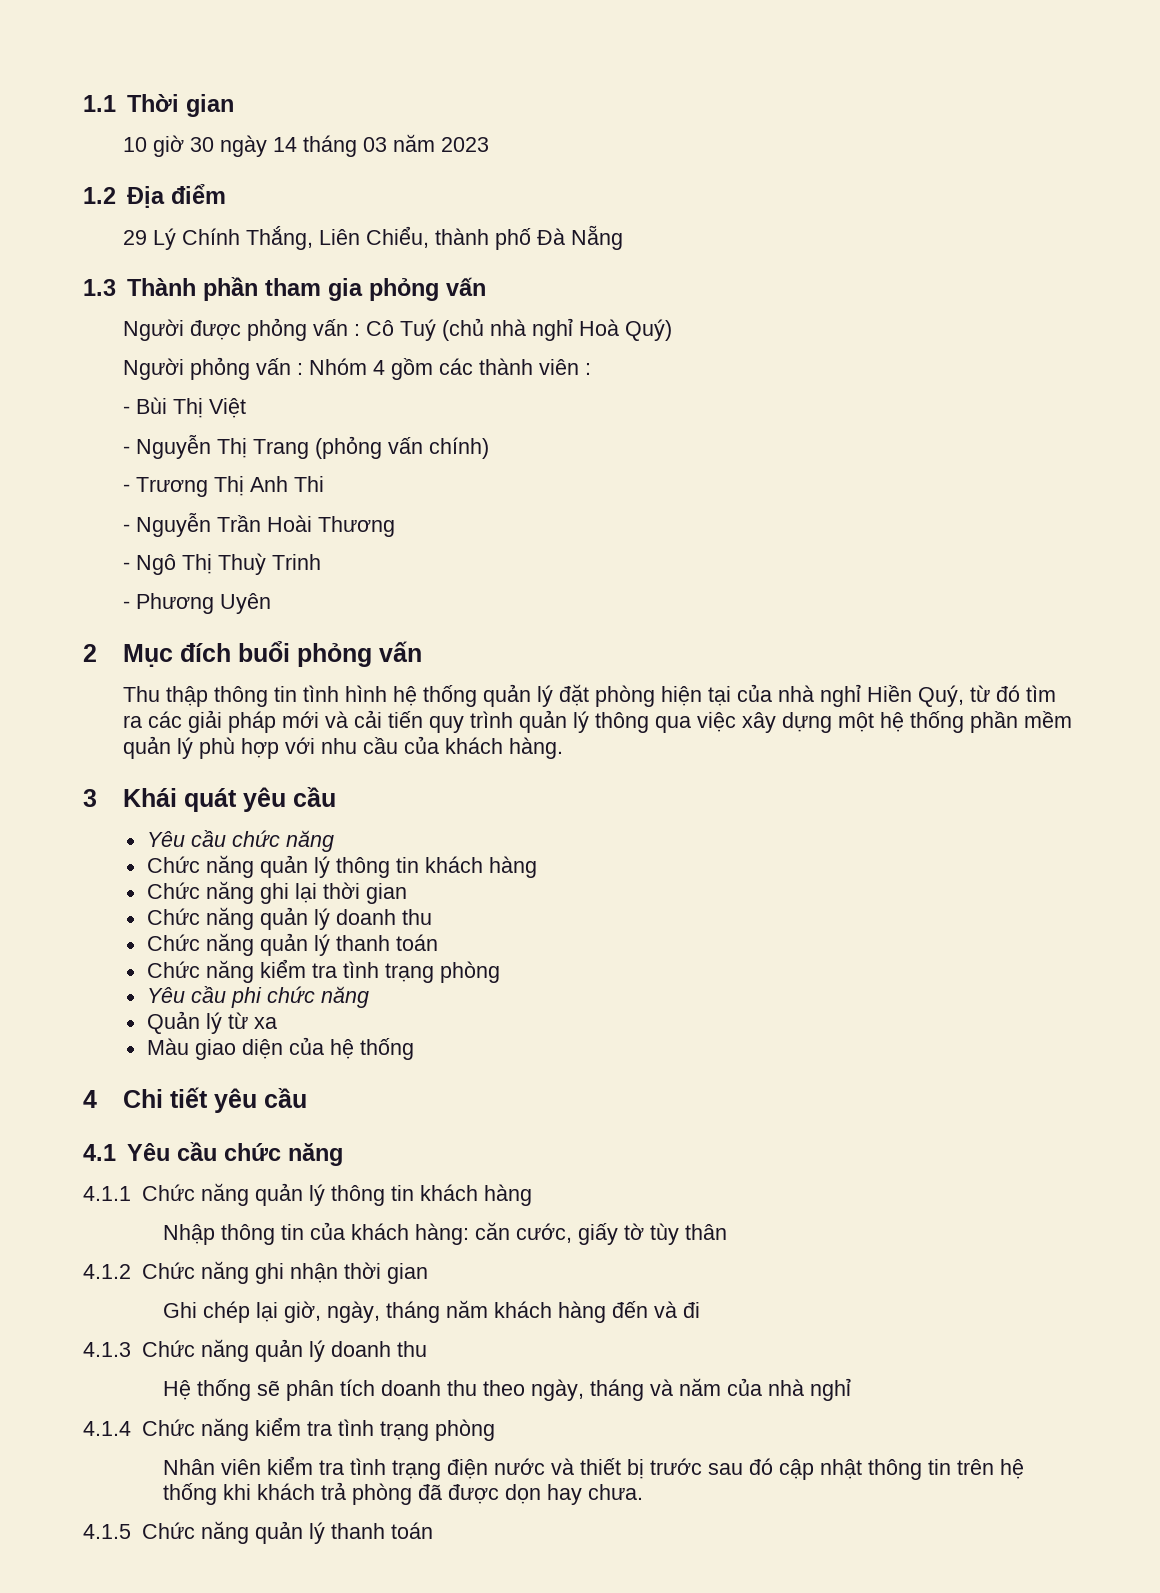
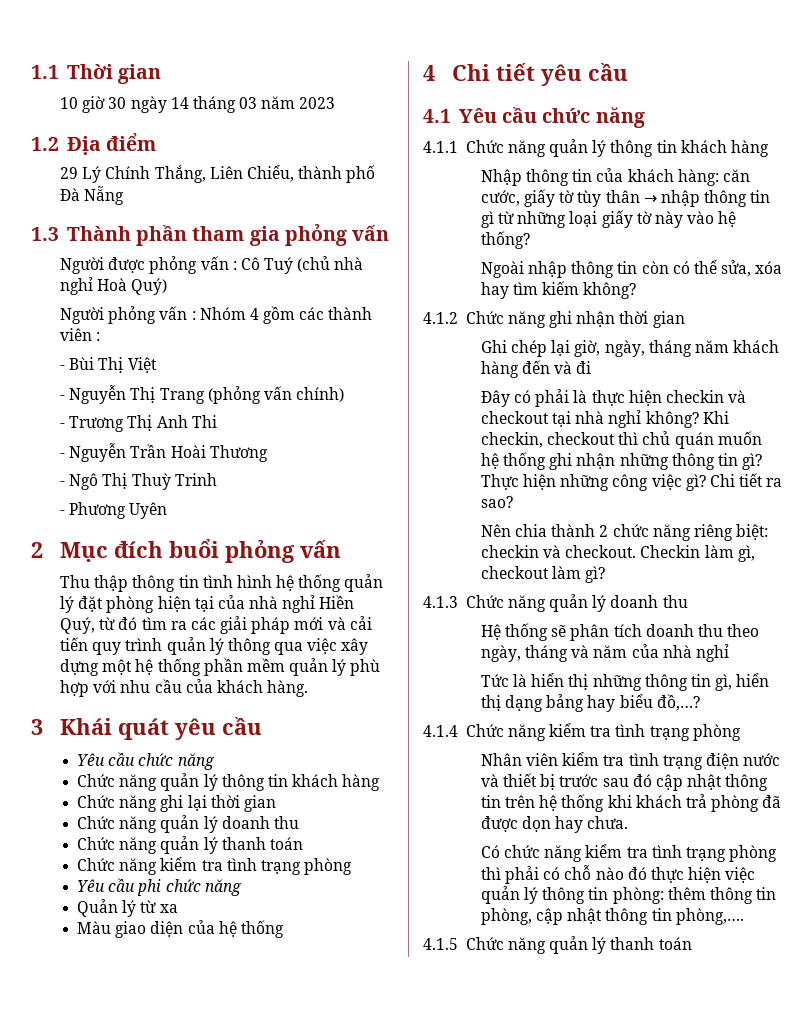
- Nhập thông tin của khách hàng: căn cước, giấy tờ tùy thân
+ Nhập thông tin của khách hàng: căn cước, giấy tờ tùy thân → nhập thông tin gì từ những loại giấy tờ này vào hệ thống?
+ Ngoài nhập thông tin còn có thể sửa, xóa hay tìm kiếm không?
+ Đây có phải là thực hiện checkin và checkout tại nhà nghỉ không? Khi checkin, checkout thì chủ quán muốn hệ thống ghi nhận những thông tin gì? Thực hiện những công việc gì? Chi tiết ra sao?
+ Nên chia thành 2 chức năng riêng biệt: checkin và checkout. Checkin làm gì, checkout làm gì?
+ Tức là hiển thị những thông tin gì, hiển thị dạng bảng hay biểu đồ,…?
+ Có chức năng kiểm tra tình trạng phòng thì phải có chỗ nào đó thực hiện việc quản lý thông tin phòng: thêm thông tin phòng, cập nhật thông tin phòng,….

